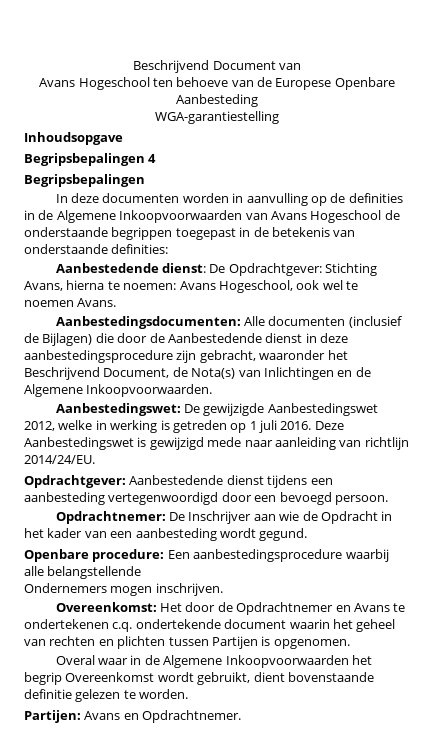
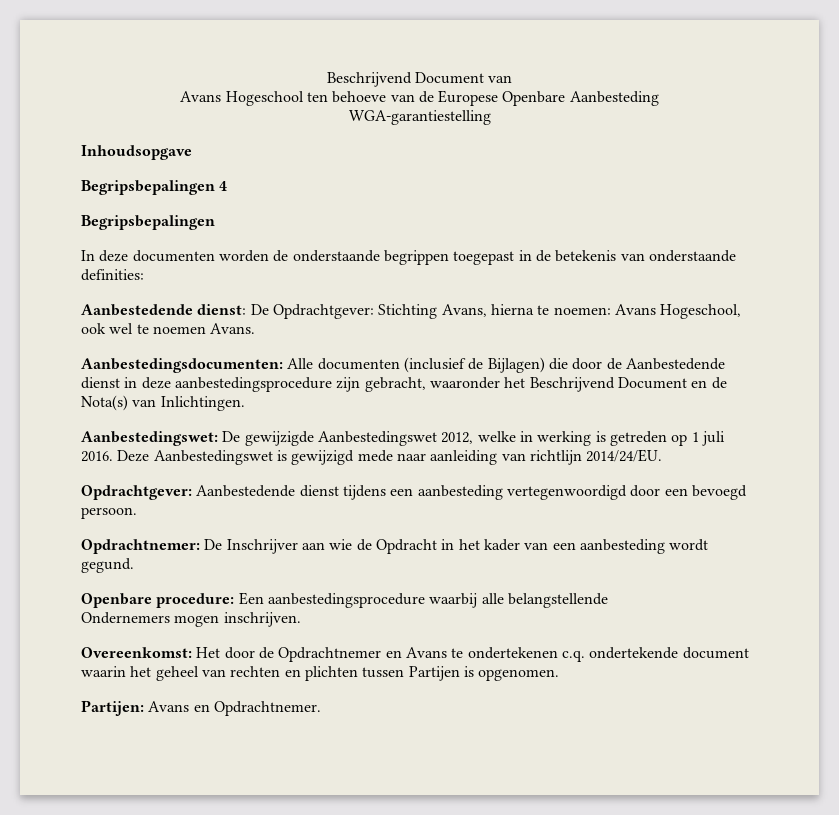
- In deze documenten worden in aanvulling op de definities in de Algemene Inkoopvoorwaarden van Avans Hogeschool de onderstaande begrippen toegepast in de betekenis van onderstaande definities:
+ In deze documenten worden de onderstaande begrippen toegepast in de betekenis van onderstaande definities:
- Aanbestedingsdocumenten: Alle documenten (inclusief de Bijlagen) die door de Aanbestedende dienst in deze aanbestedingsprocedure zijn gebracht, waaronder het Beschrijvend Document, de Nota(s) van Inlichtingen en de Algemene Inkoopvoorwaarden.
+ Aanbestedingsdocumenten: Alle documenten (inclusief de Bijlagen) die door de Aanbestedende dienst in deze aanbestedingsprocedure zijn gebracht, waaronder het Beschrijvend Document en de Nota(s) van Inlichtingen.
- Overal waar in de Algemene Inkoopvoorwaarden het begrip Overeenkomst wordt gebruikt, dient bovenstaande definitie gelezen te worden.

